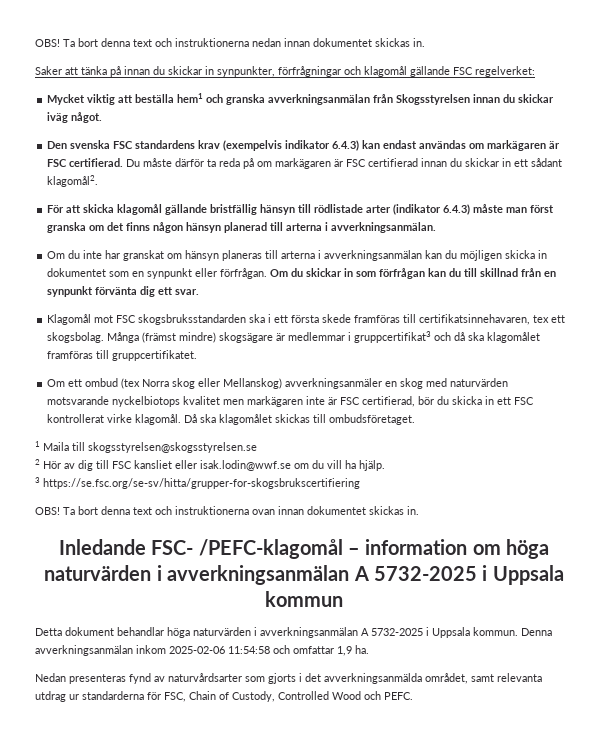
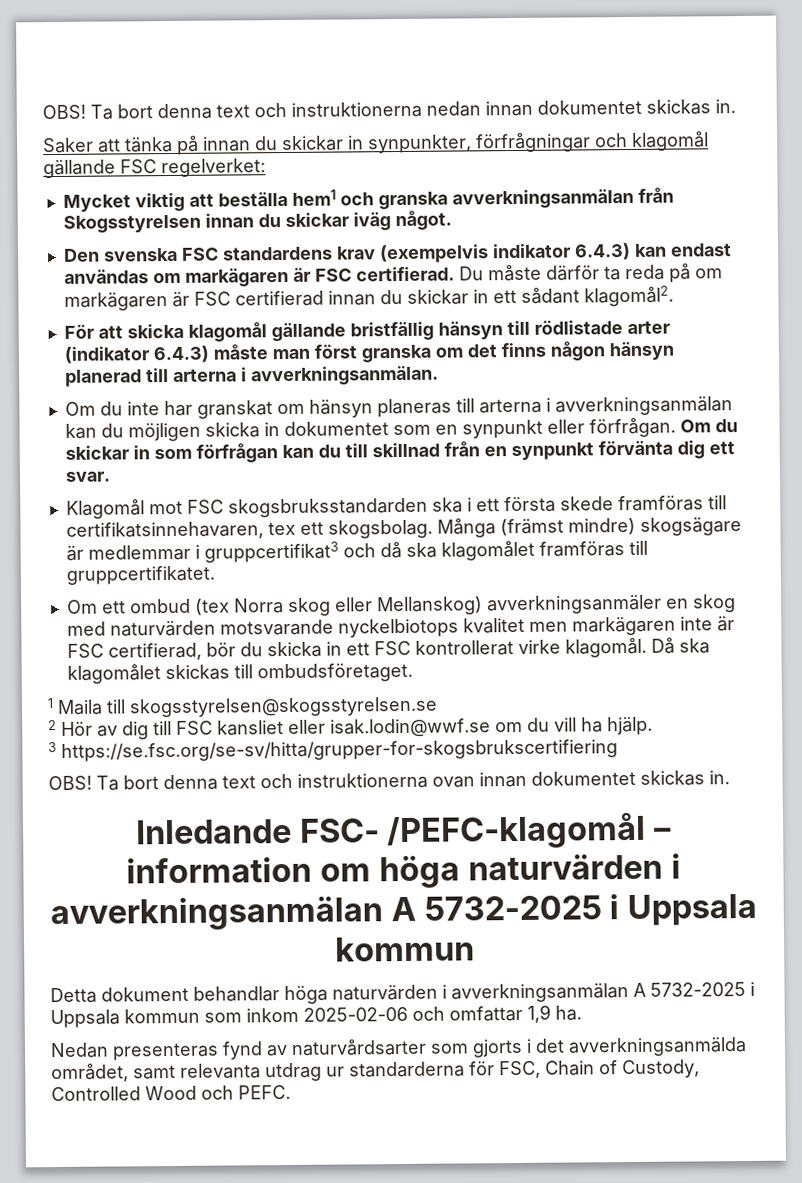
- Detta dokument behandlar höga naturvärden i avverkningsanmälan A 5732-2025 i Uppsala kommun. Denna avverkningsanmälan inkom 2025-02-06 11:54:58 och omfattar 1,9 ha.
+ Detta dokument behandlar höga naturvärden i avverkningsanmälan A 5732-2025 i Uppsala kommun som inkom 2025-02-06 och omfattar 1,9 ha.

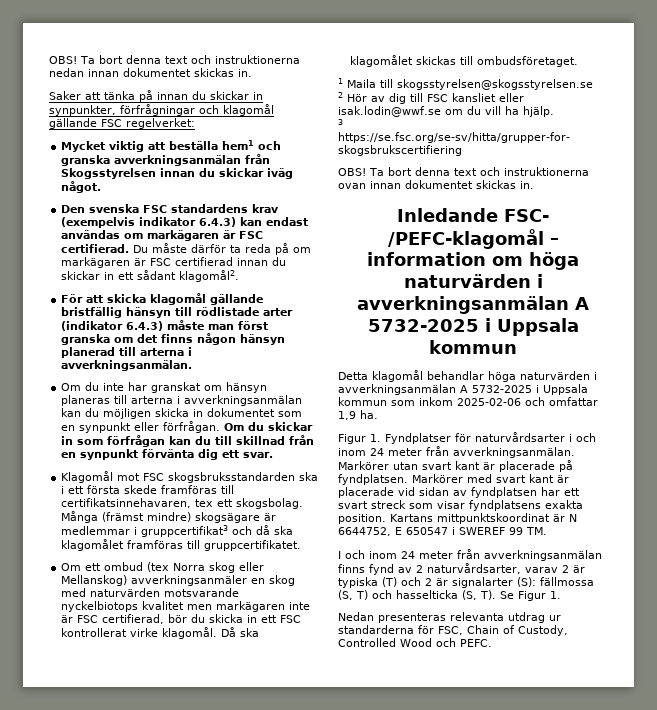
- Detta dokument behandlar höga naturvärden i avverkningsanmälan A 5732-2025 i Uppsala kommun som inkom 2025-02-06 och omfattar 1,9 ha.
+ Detta klagomål behandlar höga naturvärden i avverkningsanmälan A 5732-2025 i Uppsala kommun som inkom 2025-02-06 och omfattar 1,9 ha.
- Nedan presenteras fynd av naturvårdsarter som gjorts i det avverkningsanmälda området, samt relevanta utdrag ur standarderna för FSC, Chain of Custody, Controlled Wood och PEFC.
+ Figur 1. Fyndplatser för naturvårdsarter i och inom 24 meter från avverkningsanmälan. Markörer utan svart kant är placerade på fyndplatsen. Markörer med svart kant är placerade vid sidan av fyndplatsen har ett svart streck som visar fyndplatsens exakta position. Kartans mittpunktskoordinat är N 6644752, E 650547 i SWEREF 99 TM.
+ I och inom 24 meter från avverkningsanmälan finns fynd av 2 naturvårdsarter, varav 2 är typiska (T) och 2 är signalarter (S): fällmossa (S, T) och hasselticka (S, T). Se Figur 1.
+ Nedan presenteras relevanta utdrag ur standarderna för FSC, Chain of Custody, Controlled Wood och PEFC.

